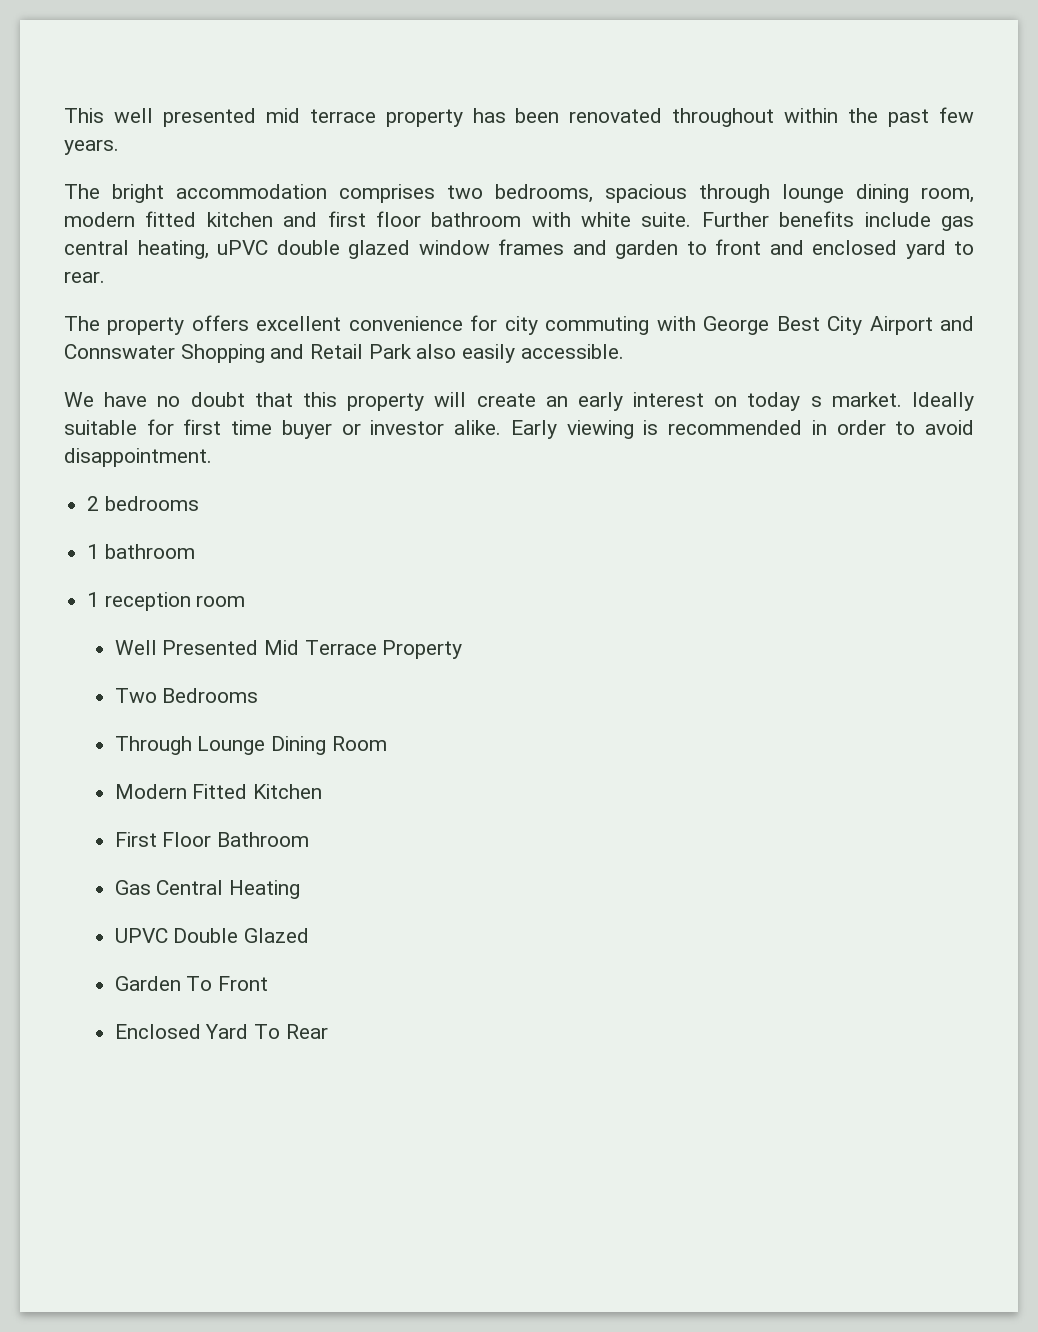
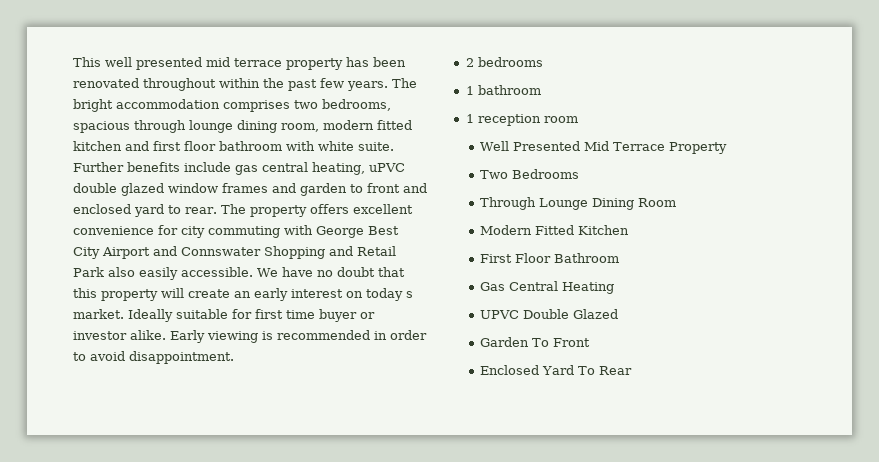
- This well presented mid terrace property has been renovated throughout within the past few years.
- The bright accommodation comprises two bedrooms, spacious through lounge dining room, modern fitted kitchen and first floor bathroom with white suite.
+ This well presented mid terrace property has been renovated throughout within the past few years. The bright accommodation comprises two bedrooms, spacious through lounge dining room, modern fitted kitchen and first floor bathroom with white suite.
- Further benefits include gas central heating, uPVC double glazed window frames and garden to front and enclosed yard to rear.
- The property offers excellent convenience for city commuting with George Best City Airport and Connswater Shopping and Retail Park also easily accessible.
- We have no doubt that this property will create an early interest on today s market.
+ Further benefits include gas central heating, uPVC double glazed window frames and garden to front and enclosed yard to rear. The property offers excellent convenience for city commuting with George Best City Airport and Connswater Shopping and Retail Park also easily accessible. We have no doubt that this property will create an early interest on today s market.

